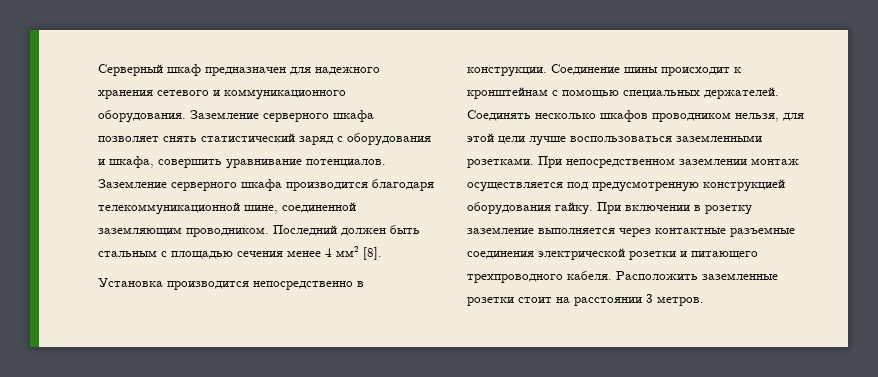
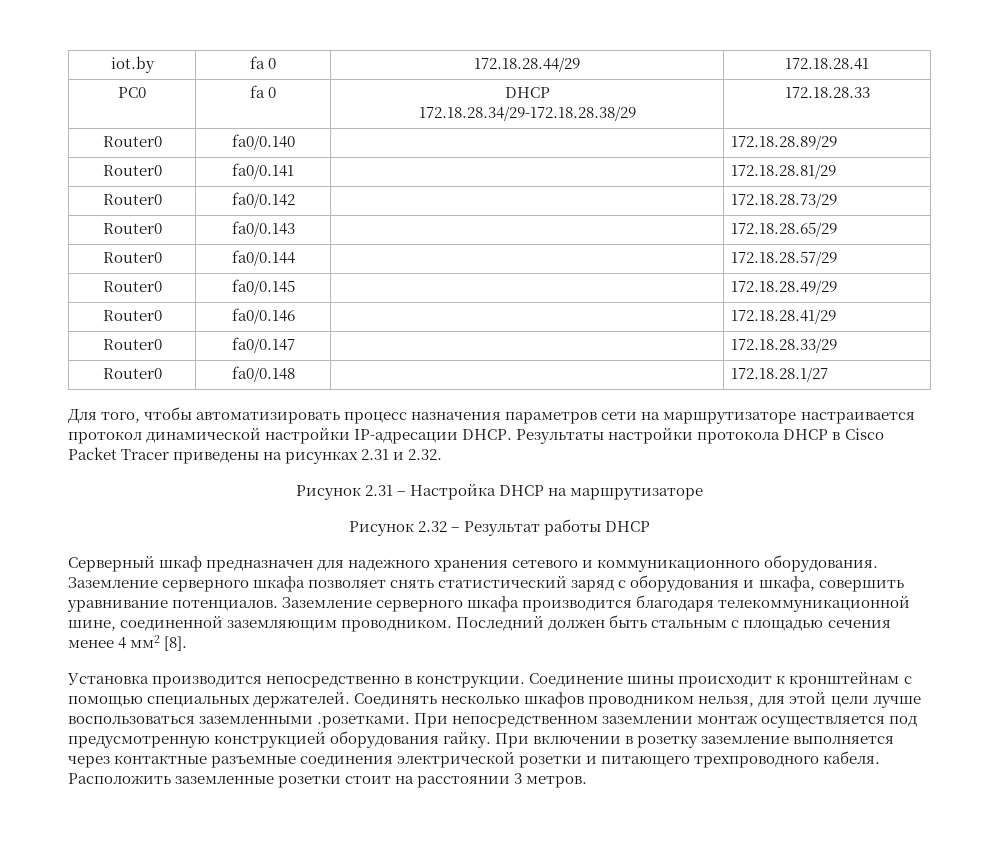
+ iot.by | fa 0 | 172.18.28.44/29 | 172.18.28.41
+ PC0 | fa 0 | DНСP
+ 172.18.28.34/29-172.18.28.38/29 | 172.18.28.33
+ Router0 | fa0/0.140 | | 172.18.28.89/29
+ Router0 | fa0/0.141 | | 172.18.28.81/29
+ Router0 | fa0/0.142 | | 172.18.28.73/29
+ Router0 | fa0/0.143 | | 172.18.28.65/29
+ Router0 | fa0/0.144 | | 172.18.28.57/29
+ Router0 | fa0/0.145 | | 172.18.28.49/29
+ Router0 | fa0/0.146 | | 172.18.28.41/29
+ Router0 | fa0/0.147 | | 172.18.28.33/29
+ Router0 | fa0/0.148 | | 172.18.28.1/27
+ Для того, чтобы автоматизировать процесс назначения параметров сети на маршрутизаторе настраивается протокол динамической настройки IP-адресации DHCP. Результаты настройки протокола DHCP в Cisco Packet Tracer приведены на рисунках 2.31 и 2.32.
+ Рисунок 2.31 – Настройка DHCP на маршрутизаторе
+ Рисунок 2.32 – Результат работы DHCP
- Соединять несколько шкафов проводником нельзя, для этой цели лучше воспользоваться заземленными розетками. При непосредственном заземлении монтаж осуществляется под предусмотренную конструкцией оборудования гайку.
+ Соединять несколько шкафов проводником нельзя, для этой цели лучше воспользоваться заземленными .розетками. При непосредственном заземлении монтаж осуществляется под предусмотренную конструкцией оборудования гайку.

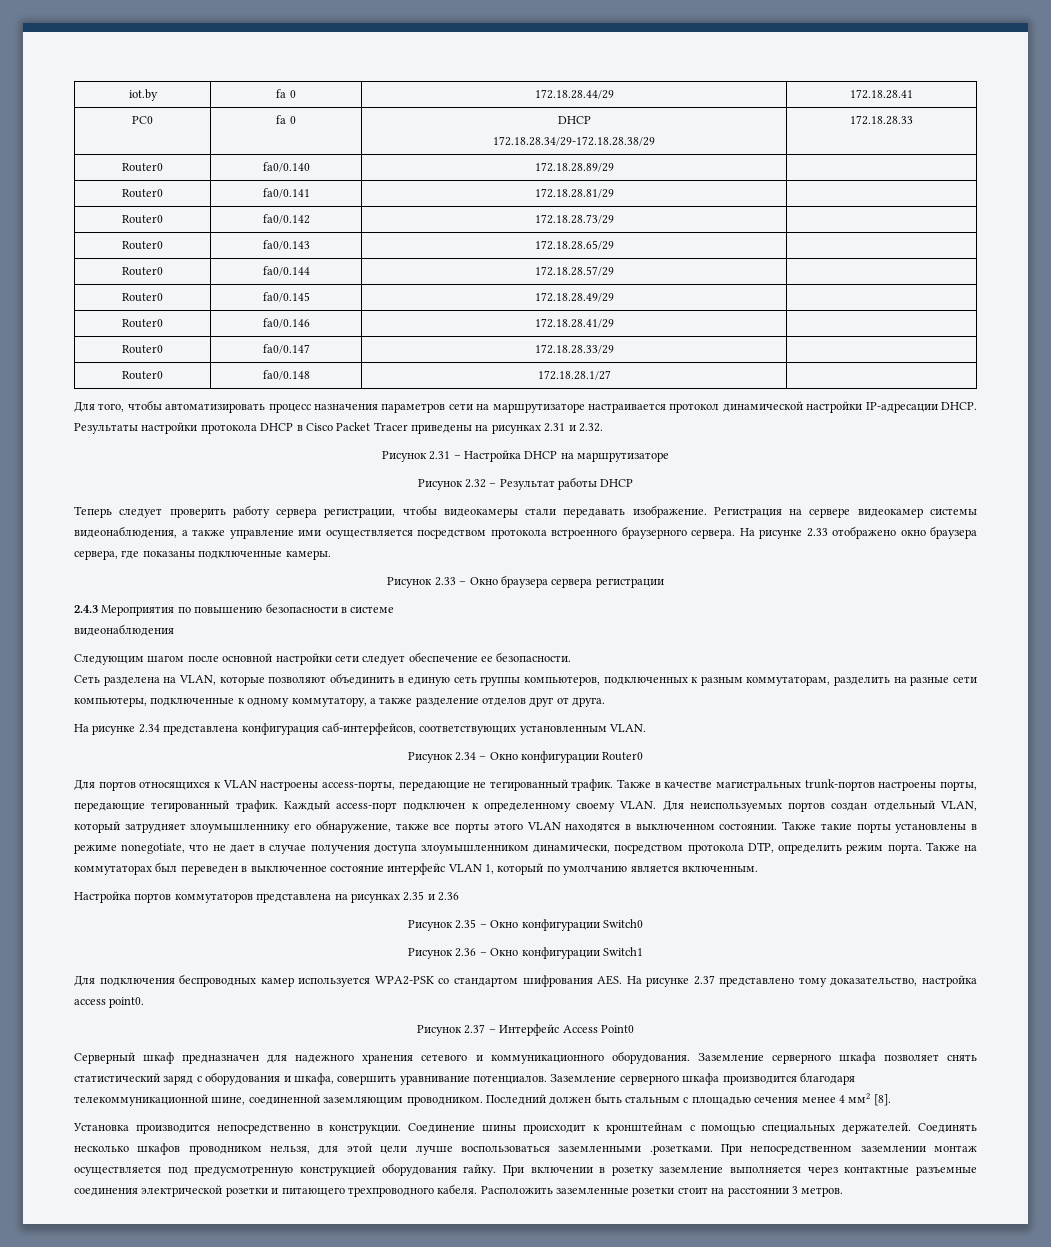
- Router0 | fa0/0.140 | | 172.18.28.89/29
+ Router0 | fa0/0.140 | 172.18.28.89/29 |
- Router0 | fa0/0.141 | | 172.18.28.81/29
+ Router0 | fa0/0.141 | 172.18.28.81/29 |
- Router0 | fa0/0.142 | | 172.18.28.73/29
+ Router0 | fa0/0.142 | 172.18.28.73/29 |
- Router0 | fa0/0.143 | | 172.18.28.65/29
+ Router0 | fa0/0.143 | 172.18.28.65/29 |
- Router0 | fa0/0.144 | | 172.18.28.57/29
+ Router0 | fa0/0.144 | 172.18.28.57/29 |
- Router0 | fa0/0.145 | | 172.18.28.49/29
+ Router0 | fa0/0.145 | 172.18.28.49/29 |
- Router0 | fa0/0.146 | | 172.18.28.41/29
+ Router0 | fa0/0.146 | 172.18.28.41/29 |
- Router0 | fa0/0.147 | | 172.18.28.33/29
+ Router0 | fa0/0.147 | 172.18.28.33/29 |
- Router0 | fa0/0.148 | | 172.18.28.1/27
+ Router0 | fa0/0.148 | 172.18.28.1/27 |
+ Теперь следует проверить работу сервера регистрации, чтобы видеокамеры стали передавать изображение. Регистрация на сервере видеокамер системы видеонаблюдения, а также управление ими осуществляется посредством протокола встроенного браузерного сервера. На рисунке 2.33 отображено окно браузера сервера, где показаны подключенные камеры.
+ Рисунок 2.33 – Окно браузера сервера регистрации
+ 2.4.3 Мероприятия по повышению безопасности в системе
+ видеонаблюдения
+ Следующим шагом после основной настройки сети следует обеспечение ее безопасности.
+ Сеть разделена на VLAN, которые позволяют объединить в единую сеть группы компьютеров, подключенных к разным коммутаторам, разделить на разные сети компьютеры, подключенные к одному коммутатору, а также разделение отделов друг от друга.
+ На рисунке 2.34 представлена конфигурация саб-интерфейсов, соответствующих установленным VLAN.
+ Рисунок 2.34 – Окно конфигурации Router0
+ Для портов относящихся к VLAN настроены access-порты, передающие не тегированный трафик. Также в качестве магистральных trunk-портов настроены порты, передающие тегированный трафик. Каждый access-порт подключен к определенному своему VLAN. Для неиспользуемых портов создан отдельный VLAN, который затрудняет злоумышленнику его обнаружение, также все порты этого VLAN находятся в выключенном состоянии. Также такие порты установлены в режиме nonegotiate, что не дает в случае получения доступа злоумышленником динамически, посредством протокола DTP, определить режим порта. Также на коммутаторах был переведен в выключенное состояние интерфейс VLAN 1, который по умолчанию является включенным.
+ Настройка портов коммутаторов представлена на рисунках 2.35 и 2.36
+ Рисунок 2.35 – Окно конфигурации Switch0
+ Рисунок 2.36 – Окно конфигурации Switch1
+ Для подключения беспроводных камер используется WPA2-PSK cо стандартом шифрования AES. На рисунке 2.37 представлено тому доказательство, настройка access point0.
+ Рисунок 2.37 – Интерфейс Access Point0

